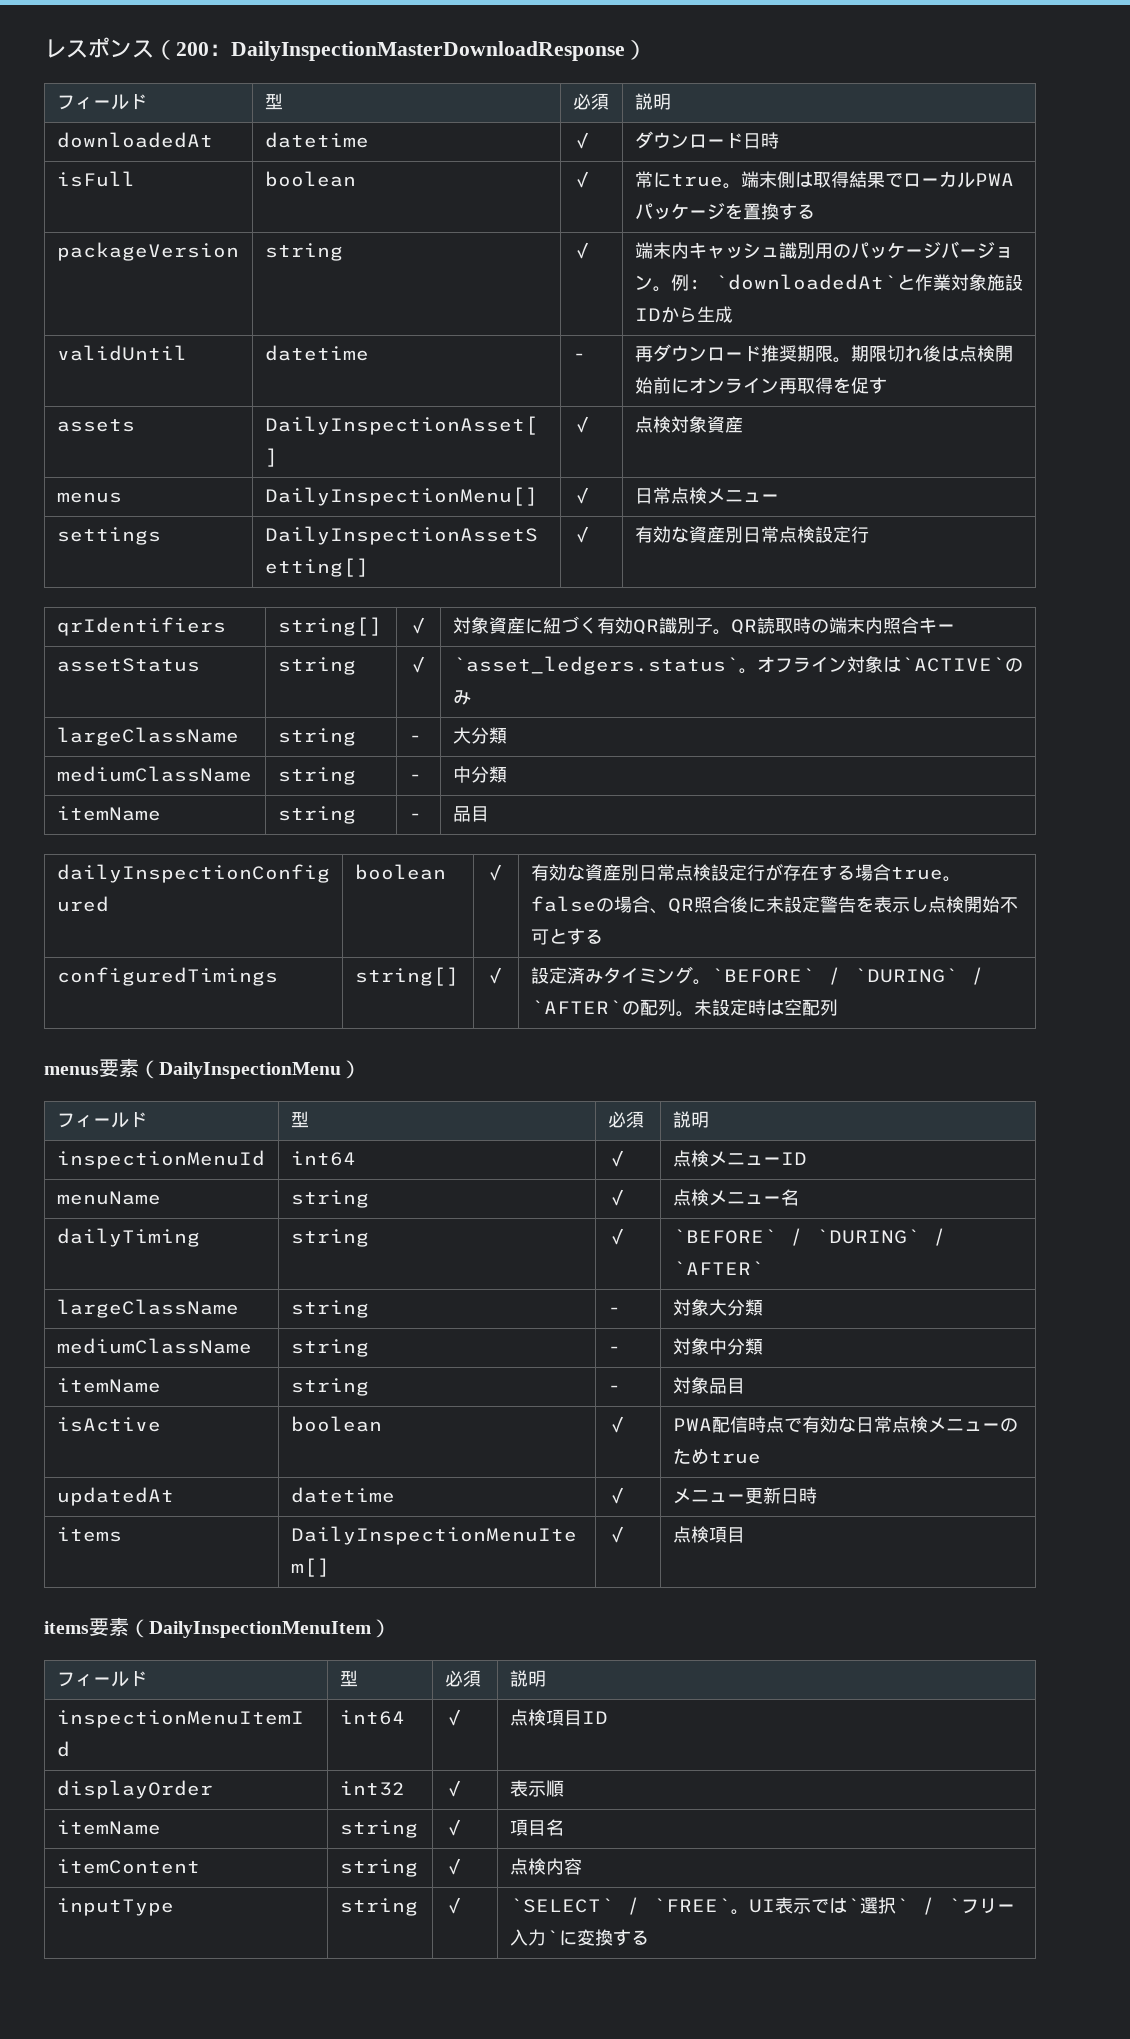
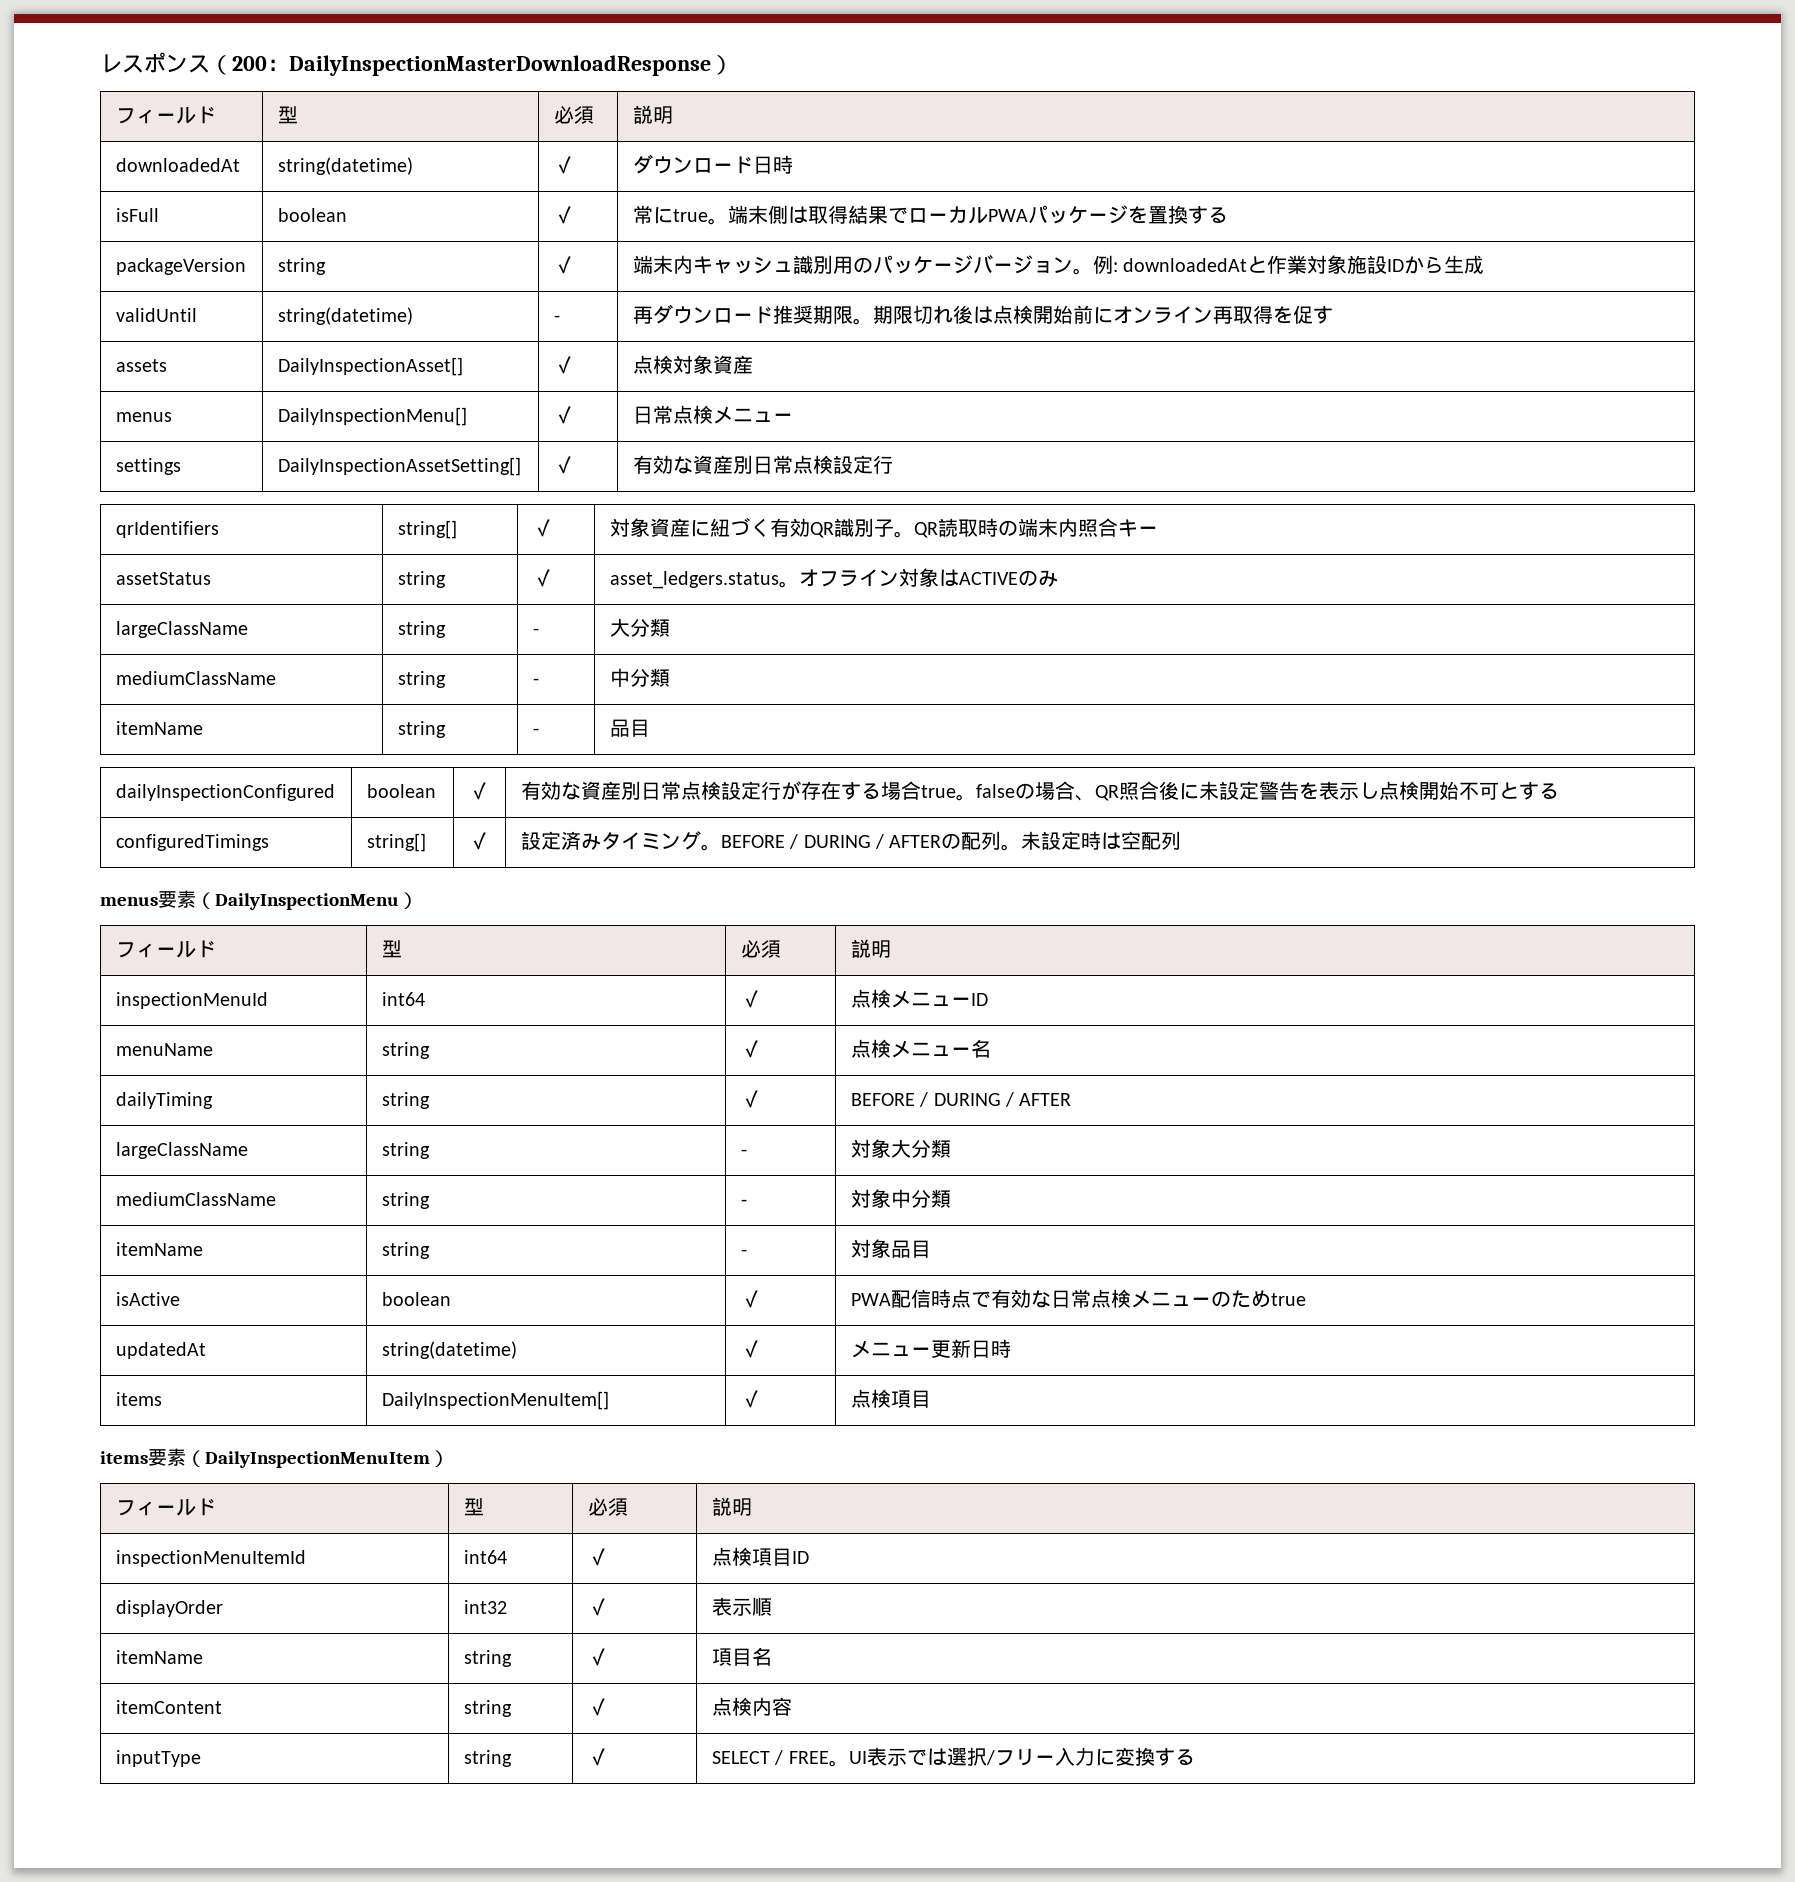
- downloadedAt | datetime | ✓ | ダウンロード日時
+ downloadedAt | string(datetime) | ✓ | ダウンロード日時
- packageVersion | string | ✓ | 端末内キャッシュ識別用のパッケージバージョン。例: `downloadedAt`と作業対象施設IDから生成
+ packageVersion | string | ✓ | 端末内キャッシュ識別用のパッケージバージョン。例: downloadedAtと作業対象施設IDから生成
- validUntil | datetime | - | 再ダウンロード推奨期限。期限切れ後は点検開始前にオンライン再取得を促す
+ validUntil | string(datetime) | - | 再ダウンロード推奨期限。期限切れ後は点検開始前にオンライン再取得を促す
- assetStatus | string | ✓ | `asset_ledgers.status`。オフライン対象は`ACTIVE`のみ
+ assetStatus | string | ✓ | asset_ledgers.status。オフライン対象はACTIVEのみ
- configuredTimings | string[] | ✓ | 設定済みタイミング。`BEFORE` / `DURING` / `AFTER`の配列。未設定時は空配列
+ configuredTimings | string[] | ✓ | 設定済みタイミング。BEFORE / DURING / AFTERの配列。未設定時は空配列
- dailyTiming | string | ✓ | `BEFORE` / `DURING` / `AFTER`
+ dailyTiming | string | ✓ | BEFORE / DURING / AFTER
- updatedAt | datetime | ✓ | メニュー更新日時
+ updatedAt | string(datetime) | ✓ | メニュー更新日時
- inputType | string | ✓ | `SELECT` / `FREE`。UI表示では`選択` / `フリー入力`に変換する
+ inputType | string | ✓ | SELECT / FREE。UI表示では選択/フリー入力に変換する

